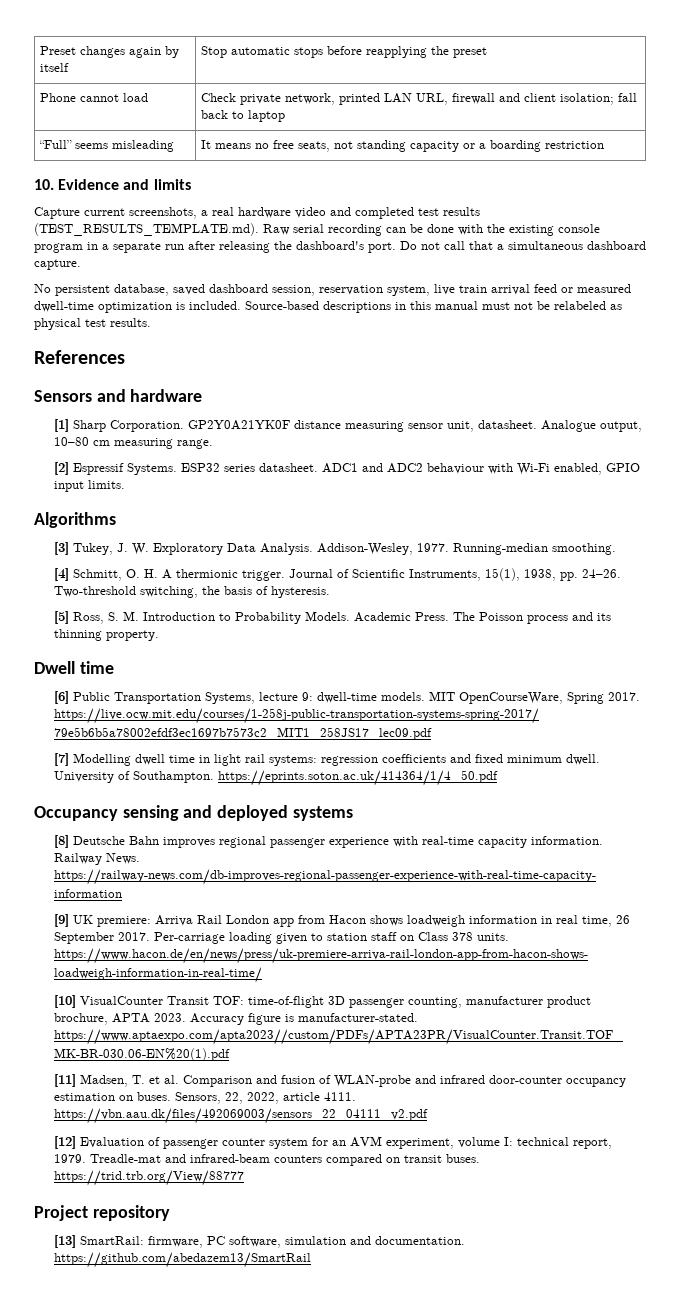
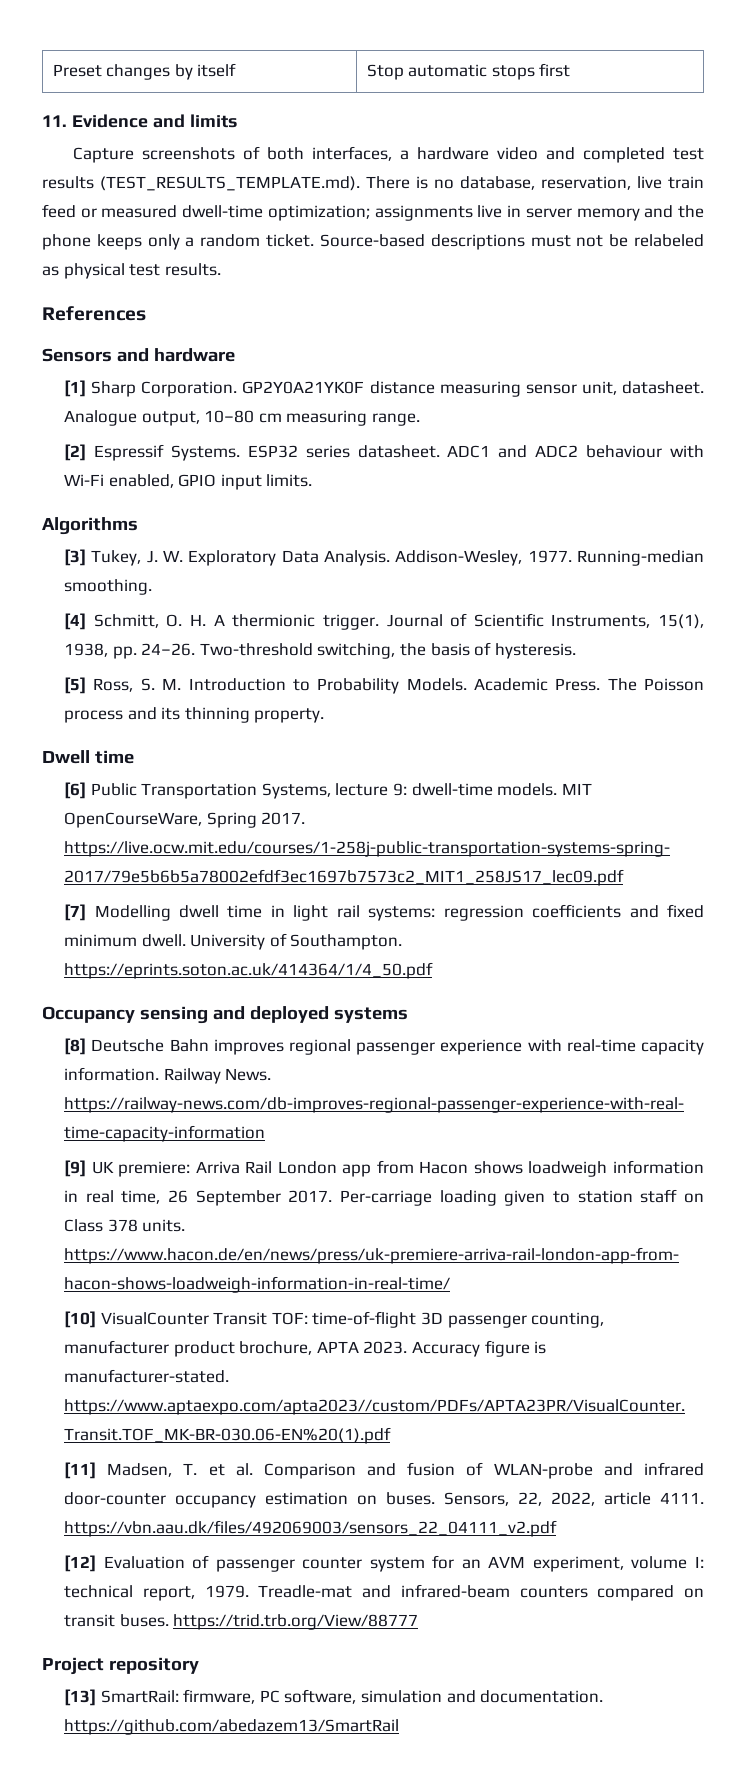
- Preset changes again by itself | Stop automatic stops before reapplying the preset
- Phone cannot load | Check private network, printed LAN URL, firewall and client isolation; fall back to laptop
- “Full” seems misleading | It means no free seats, not standing capacity or a boarding restriction
- 10. Evidence and limits
+ Preset changes by itself | Stop automatic stops first
+ 11. Evidence and limits
- Capture current screenshots, a real hardware video and completed test results (TEST_RESULTS_TEMPLATE.md). Raw serial recording can be done with the existing console program in a separate run after releasing the dashboard's port. Do not call that a simultaneous dashboard capture.
- No persistent database, saved dashboard session, reservation system, live train arrival feed or measured dwell-time optimization is included. Source-based descriptions in this manual must not be relabeled as physical test results.
+ Capture screenshots of both interfaces, a hardware video and completed test results (TEST_RESULTS_TEMPLATE.md). There is no database, reservation, live train feed or measured dwell-time optimization; assignments live in server memory and the phone keeps only a random ticket. Source-based descriptions must not be relabeled as physical test results.

